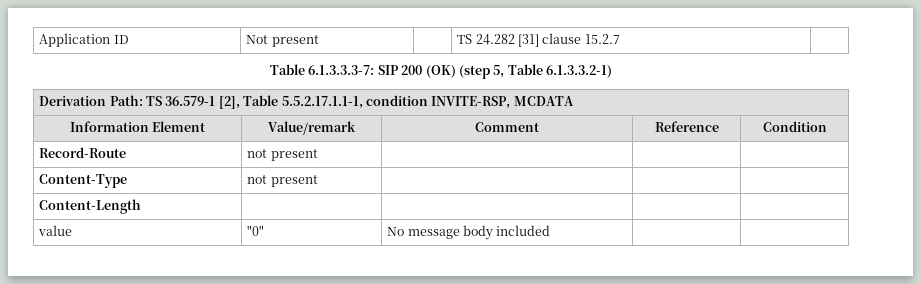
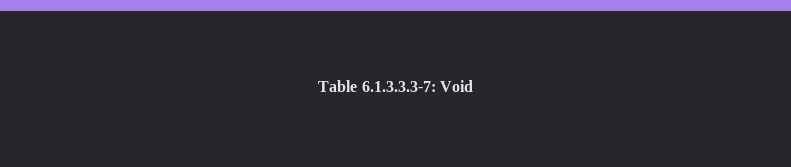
- Application ID | Not present | | TS 24.282 [31] clause 15.2.7 |
- Table 6.1.3.3.3-7: SIP 200 (OK) (step 5, Table 6.1.3.3.2-1)
- Derivation Path: TS 36.579-1 [2], Table 5.5.2.17.1.1-1, condition INVITE-RSP, MCDATA
- Information Element | Value/remark | Comment | Reference | Condition
- Record-Route | not present | | |
- Content-Type | not present | | |
- Content-Length | | | |
- value | "0" | No message body included | |
+ Table 6.1.3.3.3-7: Void

